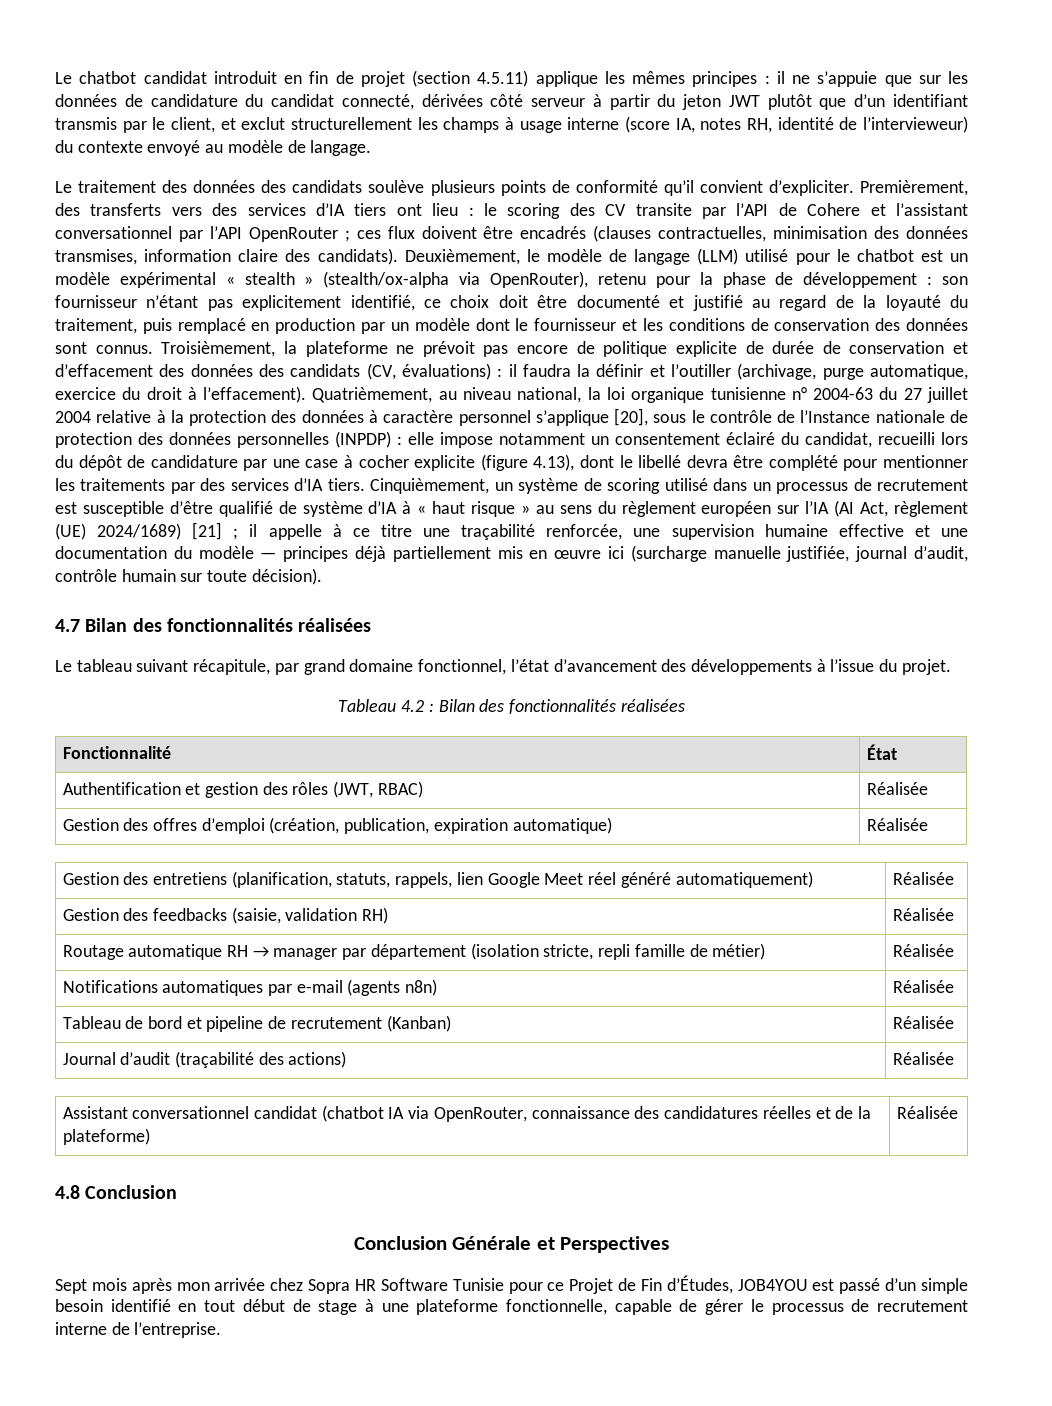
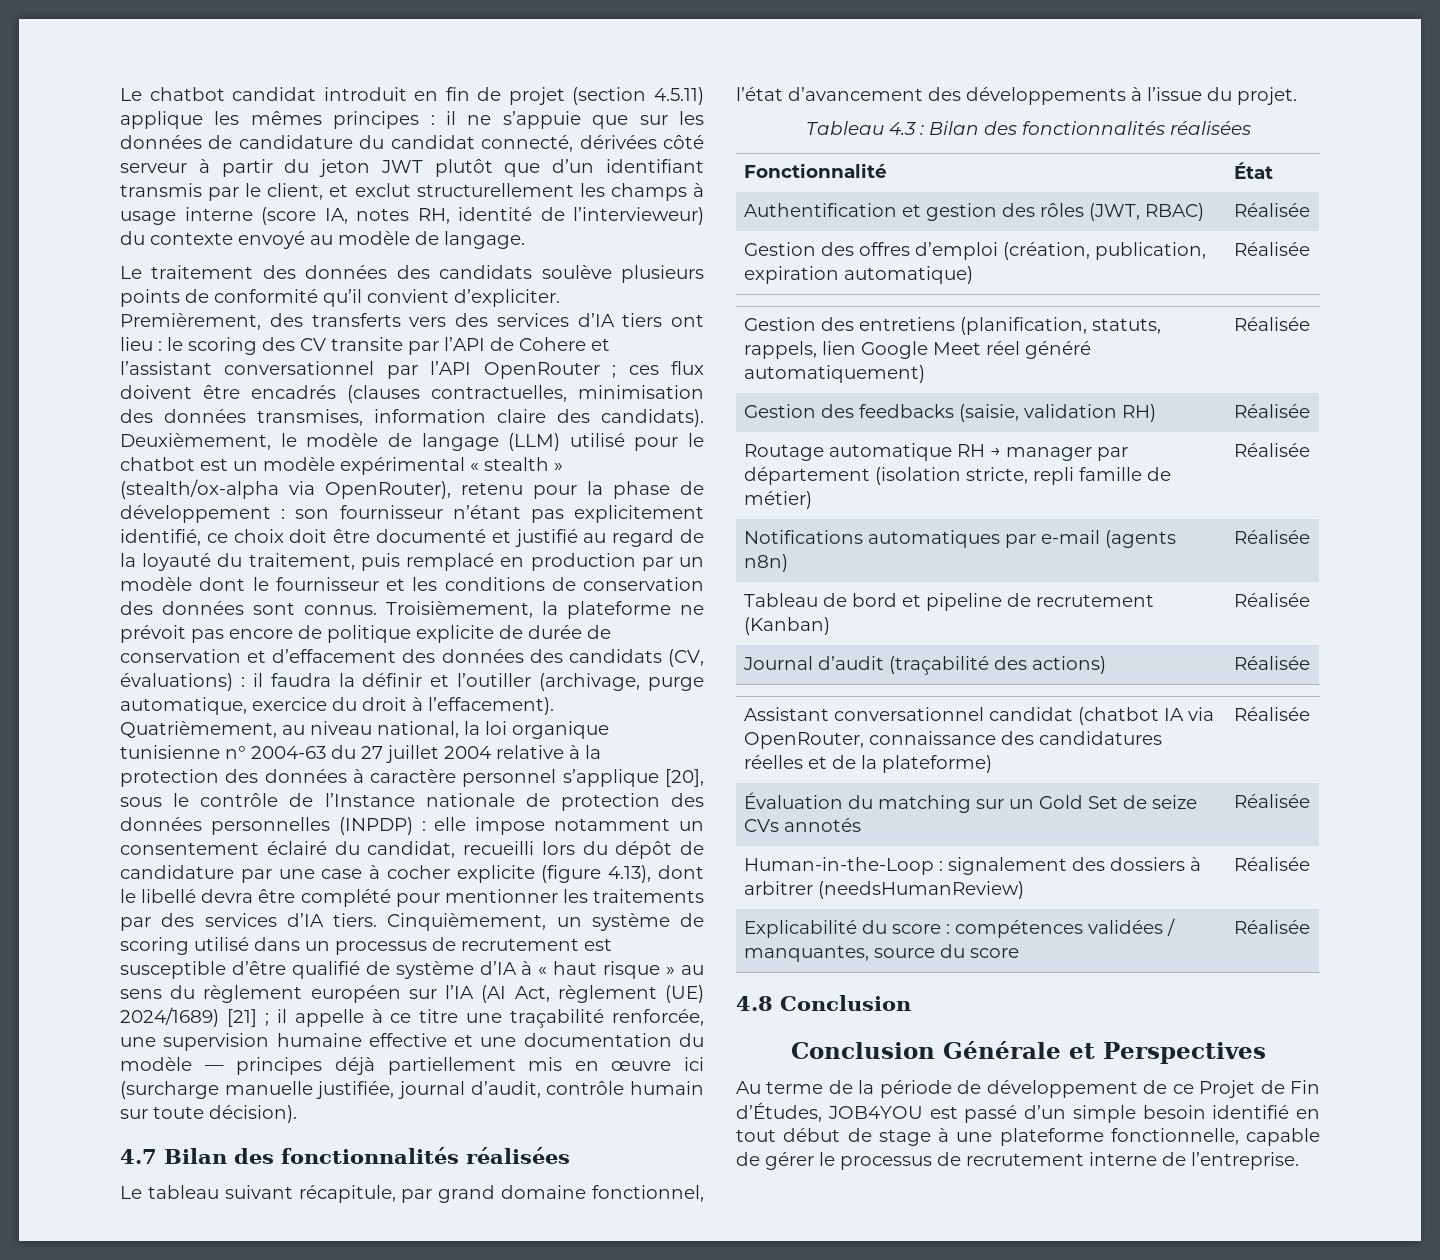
- Tableau 4.2 : Bilan des fonctionnalités réalisées
+ Tableau 4.3 : Bilan des fonctionnalités réalisées
+ Évaluation du matching sur un Gold Set de seize CVs annotés | Réalisée
+ Human-in-the-Loop : signalement des dossiers à arbitrer (needsHumanReview) | Réalisée
+ Explicabilité du score : compétences validées / manquantes, source du score | Réalisée
- Sept mois après mon arrivée chez Sopra HR Software Tunisie pour ce Projet de Fin d’Études, JOB4YOU est passé d’un simple besoin identifié en tout début de stage à une plateforme fonctionnelle, capable de gérer le processus de recrutement interne de l’entreprise.
+ Au terme de la période de développement de ce Projet de Fin d’Études, JOB4YOU est passé d’un simple besoin identifié en tout début de stage à une plateforme fonctionnelle, capable de gérer le processus de recrutement interne de l’entreprise.

